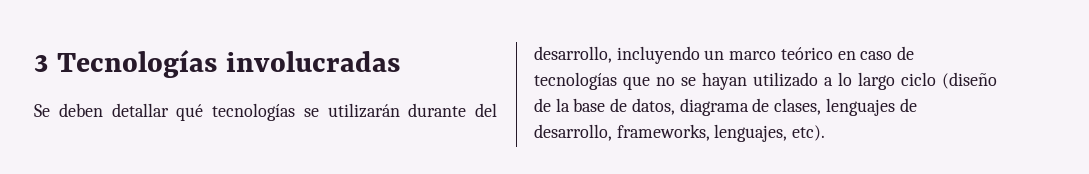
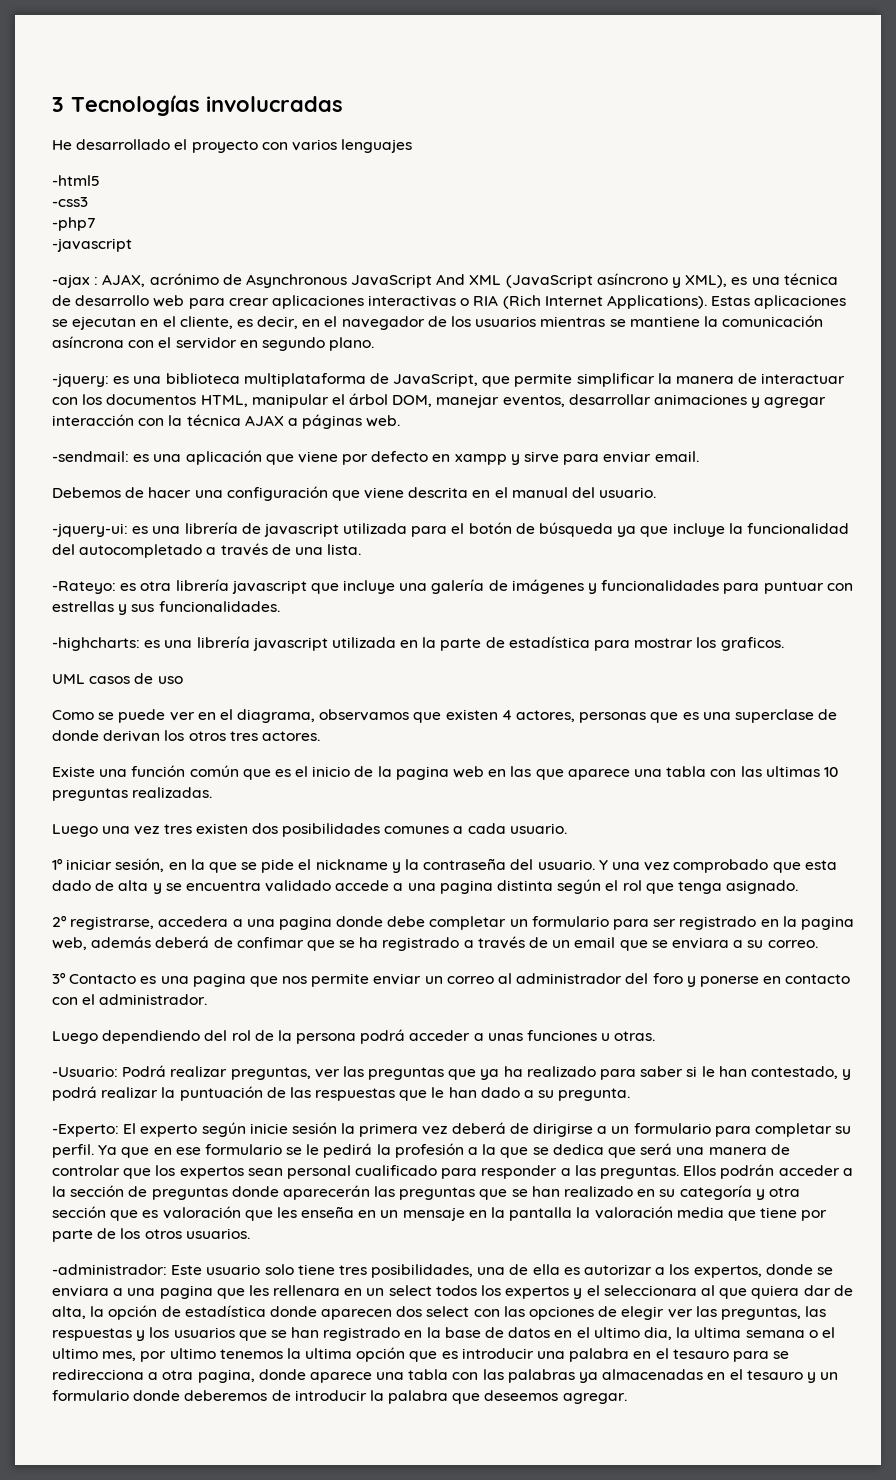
- Se deben detallar qué tecnologías se utilizarán durante del desarrollo, incluyendo un marco teórico en caso de tecnologías que no se hayan utilizado a lo largo ciclo (diseño de la base de datos, diagrama de clases, lenguajes de desarrollo, frameworks, lenguajes, etc).
+ He desarrollado el proyecto con varios lenguajes
+ -html5
+ -css3
+ -php7
+ -javascript
+ -ajax : AJAX, acrónimo de Asynchronous JavaScript And XML (JavaScript asíncrono y XML), es una técnica de desarrollo web para crear aplicaciones interactivas o RIA (Rich Internet Applications). Estas aplicaciones se ejecutan en el cliente, es decir, en el navegador de los usuarios mientras se mantiene la comunicación asíncrona con el servidor en segundo plano.
+ -jquery: es una biblioteca multiplataforma de JavaScript, que permite simplificar la manera de interactuar con los documentos HTML, manipular el árbol DOM, manejar eventos, desarrollar animaciones y agregar interacción con la técnica AJAX a páginas web.
+ -sendmail: es una aplicación que viene por defecto en xampp y sirve para enviar email.
+ Debemos de hacer una configuración que viene descrita en el manual del usuario.
+ -jquery-ui: es una librería de javascript utilizada para el botón de búsqueda ya que incluye la funcionalidad del autocompletado a través de una lista.
+ -Rateyo: es otra librería javascript que incluye una galería de imágenes y funcionalidades para puntuar con estrellas y sus funcionalidades.
+ -highcharts: es una librería javascript utilizada en la parte de estadística para mostrar los graficos.
+ UML casos de uso
+ Como se puede ver en el diagrama, observamos que existen 4 actores, personas que es una superclase de donde derivan los otros tres actores.
+ Existe una función común que es el inicio de la pagina web en las que aparece una tabla con las ultimas 10 preguntas realizadas.
+ Luego una vez tres existen dos posibilidades comunes a cada usuario.
+ 1º iniciar sesión, en la que se pide el nickname y la contraseña del usuario. Y una vez comprobado que esta dado de alta y se encuentra validado accede a una pagina distinta según el rol que tenga asignado.
+ 2º registrarse, accedera a una pagina donde debe completar un formulario para ser registrado en la pagina web, además deberá de confimar que se ha registrado a través de un email que se enviara a su correo.
+ 3º Contacto es una pagina que nos permite enviar un correo al administrador del foro y ponerse en contacto con el administrador.
+ Luego dependiendo del rol de la persona podrá acceder a unas funciones u otras.
+ -Usuario: Podrá realizar preguntas, ver las preguntas que ya ha realizado para saber si le han contestado, y podrá realizar la puntuación de las respuestas que le han dado a su pregunta.
+ -Experto: El experto según inicie sesión la primera vez deberá de dirigirse a un formulario para completar su perfil. Ya que en ese formulario se le pedirá la profesión a la que se dedica que será una manera de controlar que los expertos sean personal cualificado para responder a las preguntas. Ellos podrán acceder a la sección de preguntas donde aparecerán las preguntas que se han realizado en su categoría y otra sección que es valoración que les enseña en un mensaje en la pantalla la valoración media que tiene por parte de los otros usuarios.
+ -administrador: Este usuario solo tiene tres posibilidades, una de ella es autorizar a los expertos, donde se enviara a una pagina que les rellenara en un select todos los expertos y el seleccionara al que quiera dar de alta, la opción de estadística donde aparecen dos select con las opciones de elegir ver las preguntas, las respuestas y los usuarios que se han registrado en la base de datos en el ultimo dia, la ultima semana o el ultimo mes, por ultimo tenemos la ultima opción que es introducir una palabra en el tesauro para se redirecciona a otra pagina, donde aparece una tabla con las palabras ya almacenadas en el tesauro y un formulario donde deberemos de introducir la palabra que deseemos agregar.

